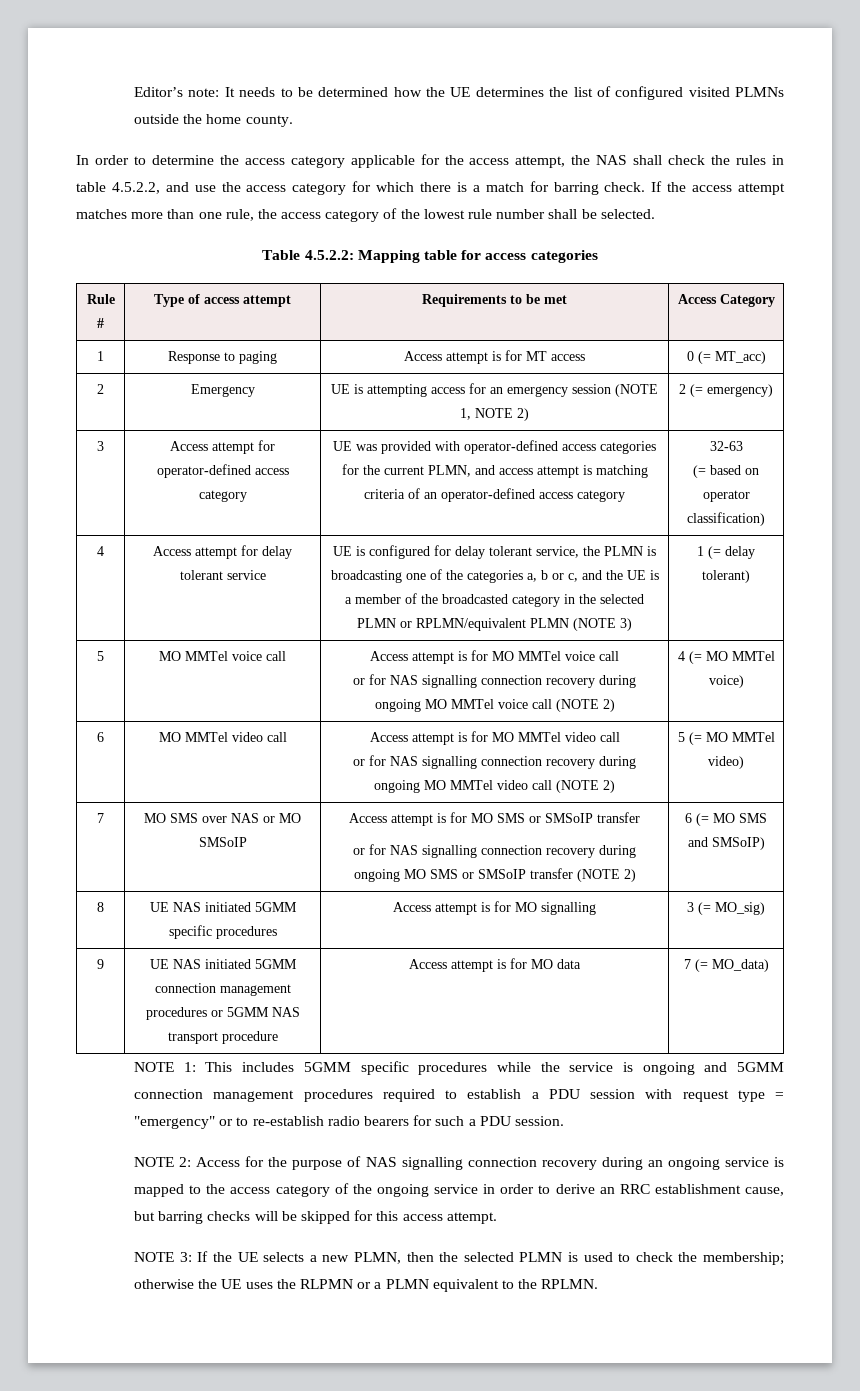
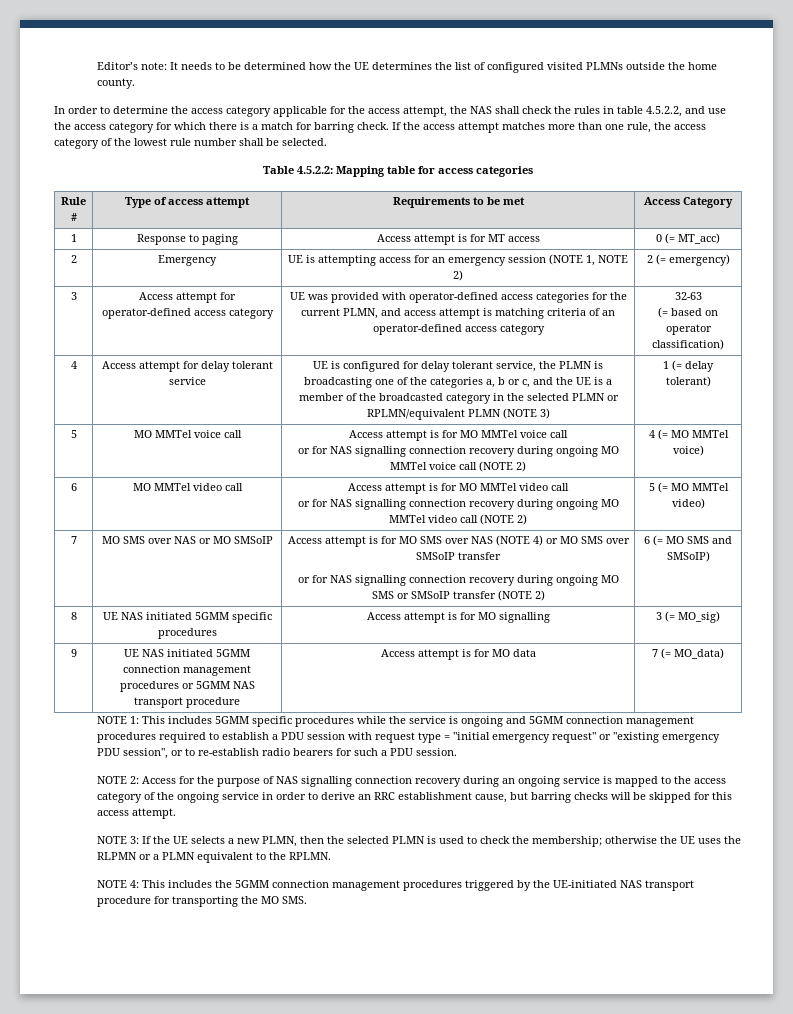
- Access attempt is for MO SMS or SMSoIP transfer
+ Access attempt is for MO SMS over NAS (NOTE 4) or MO SMS over SMSoIP transfer
- NOTE 1: This includes 5GMM specific procedures while the service is ongoing and 5GMM connection management procedures required to establish a PDU session with request type = "emergency" or to re-establish radio bearers for such a PDU session.
+ NOTE 1: This includes 5GMM specific procedures while the service is ongoing and 5GMM connection management procedures required to establish a PDU session with request type = "initial emergency request" or "existing emergency PDU session", or to re-establish radio bearers for such a PDU session.
+ NOTE 4: This includes the 5GMM connection management procedures triggered by the UE-initiated NAS transport procedure for transporting the MO SMS.

